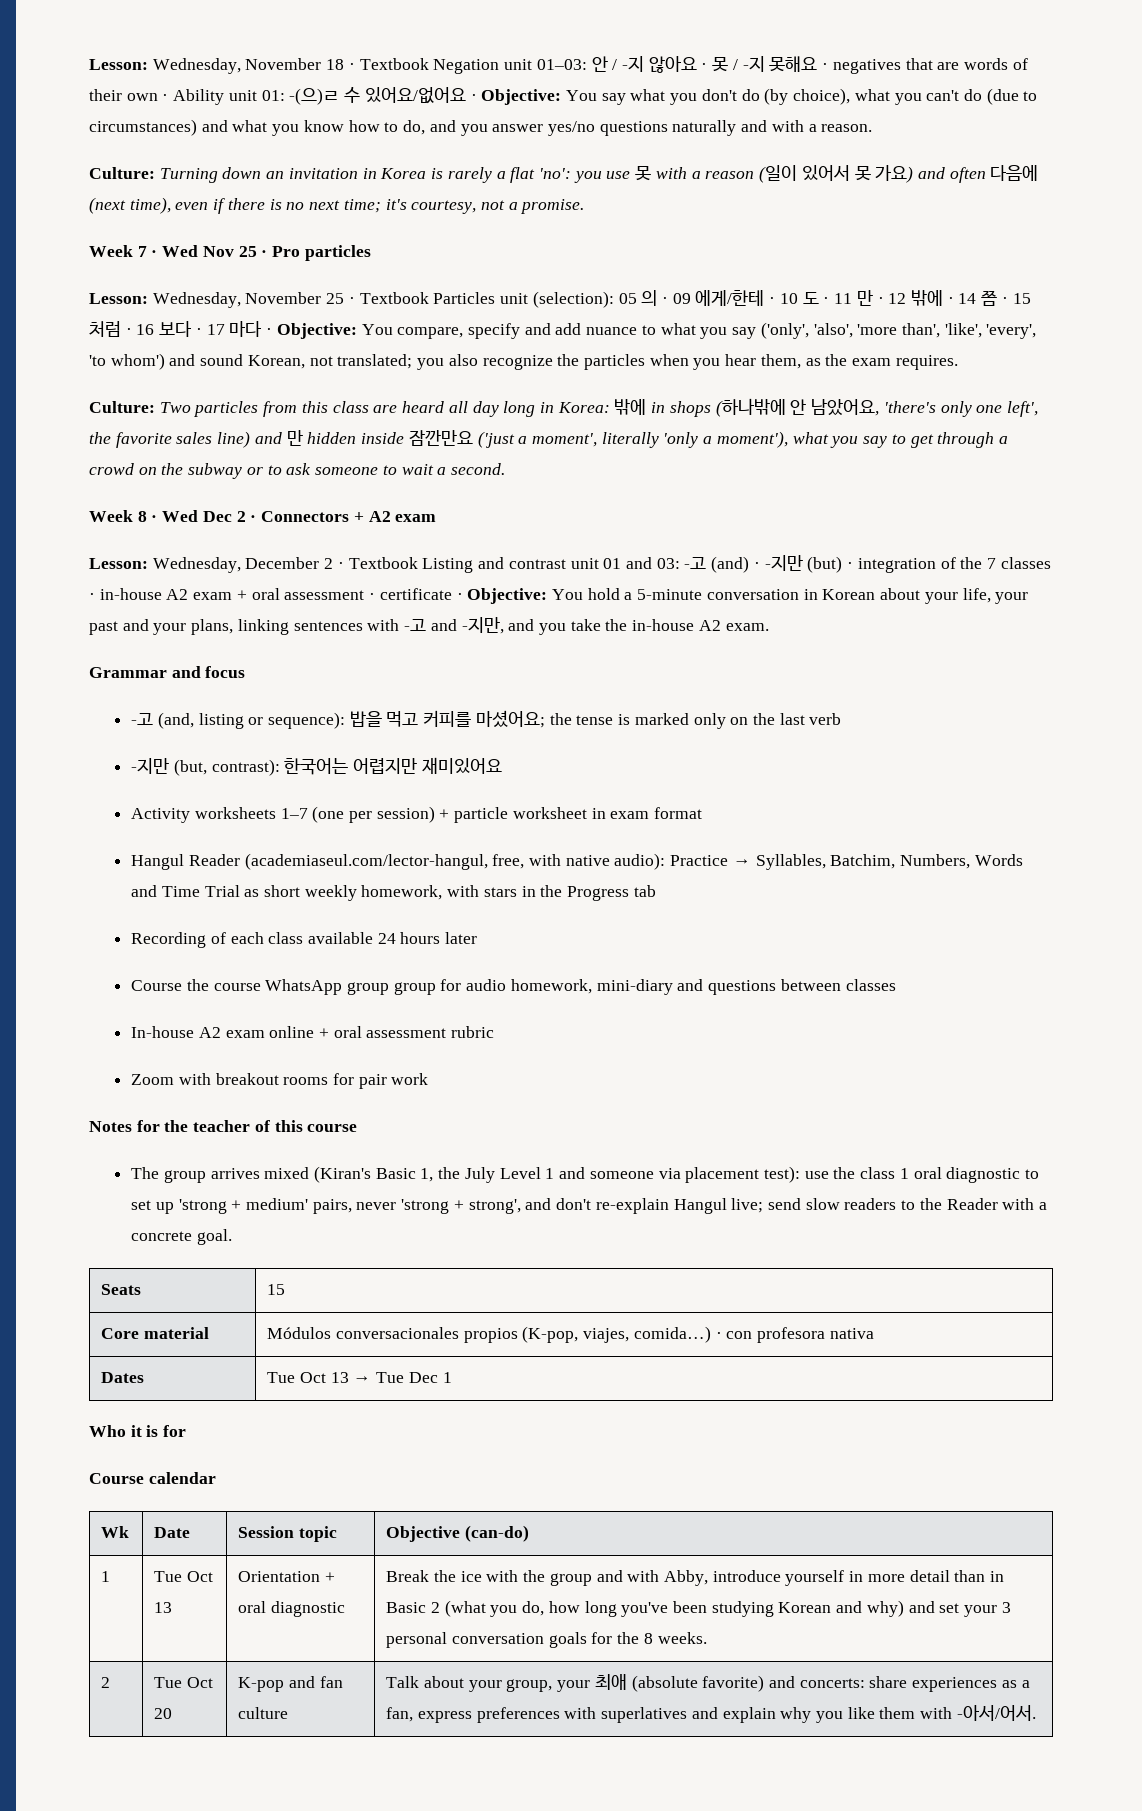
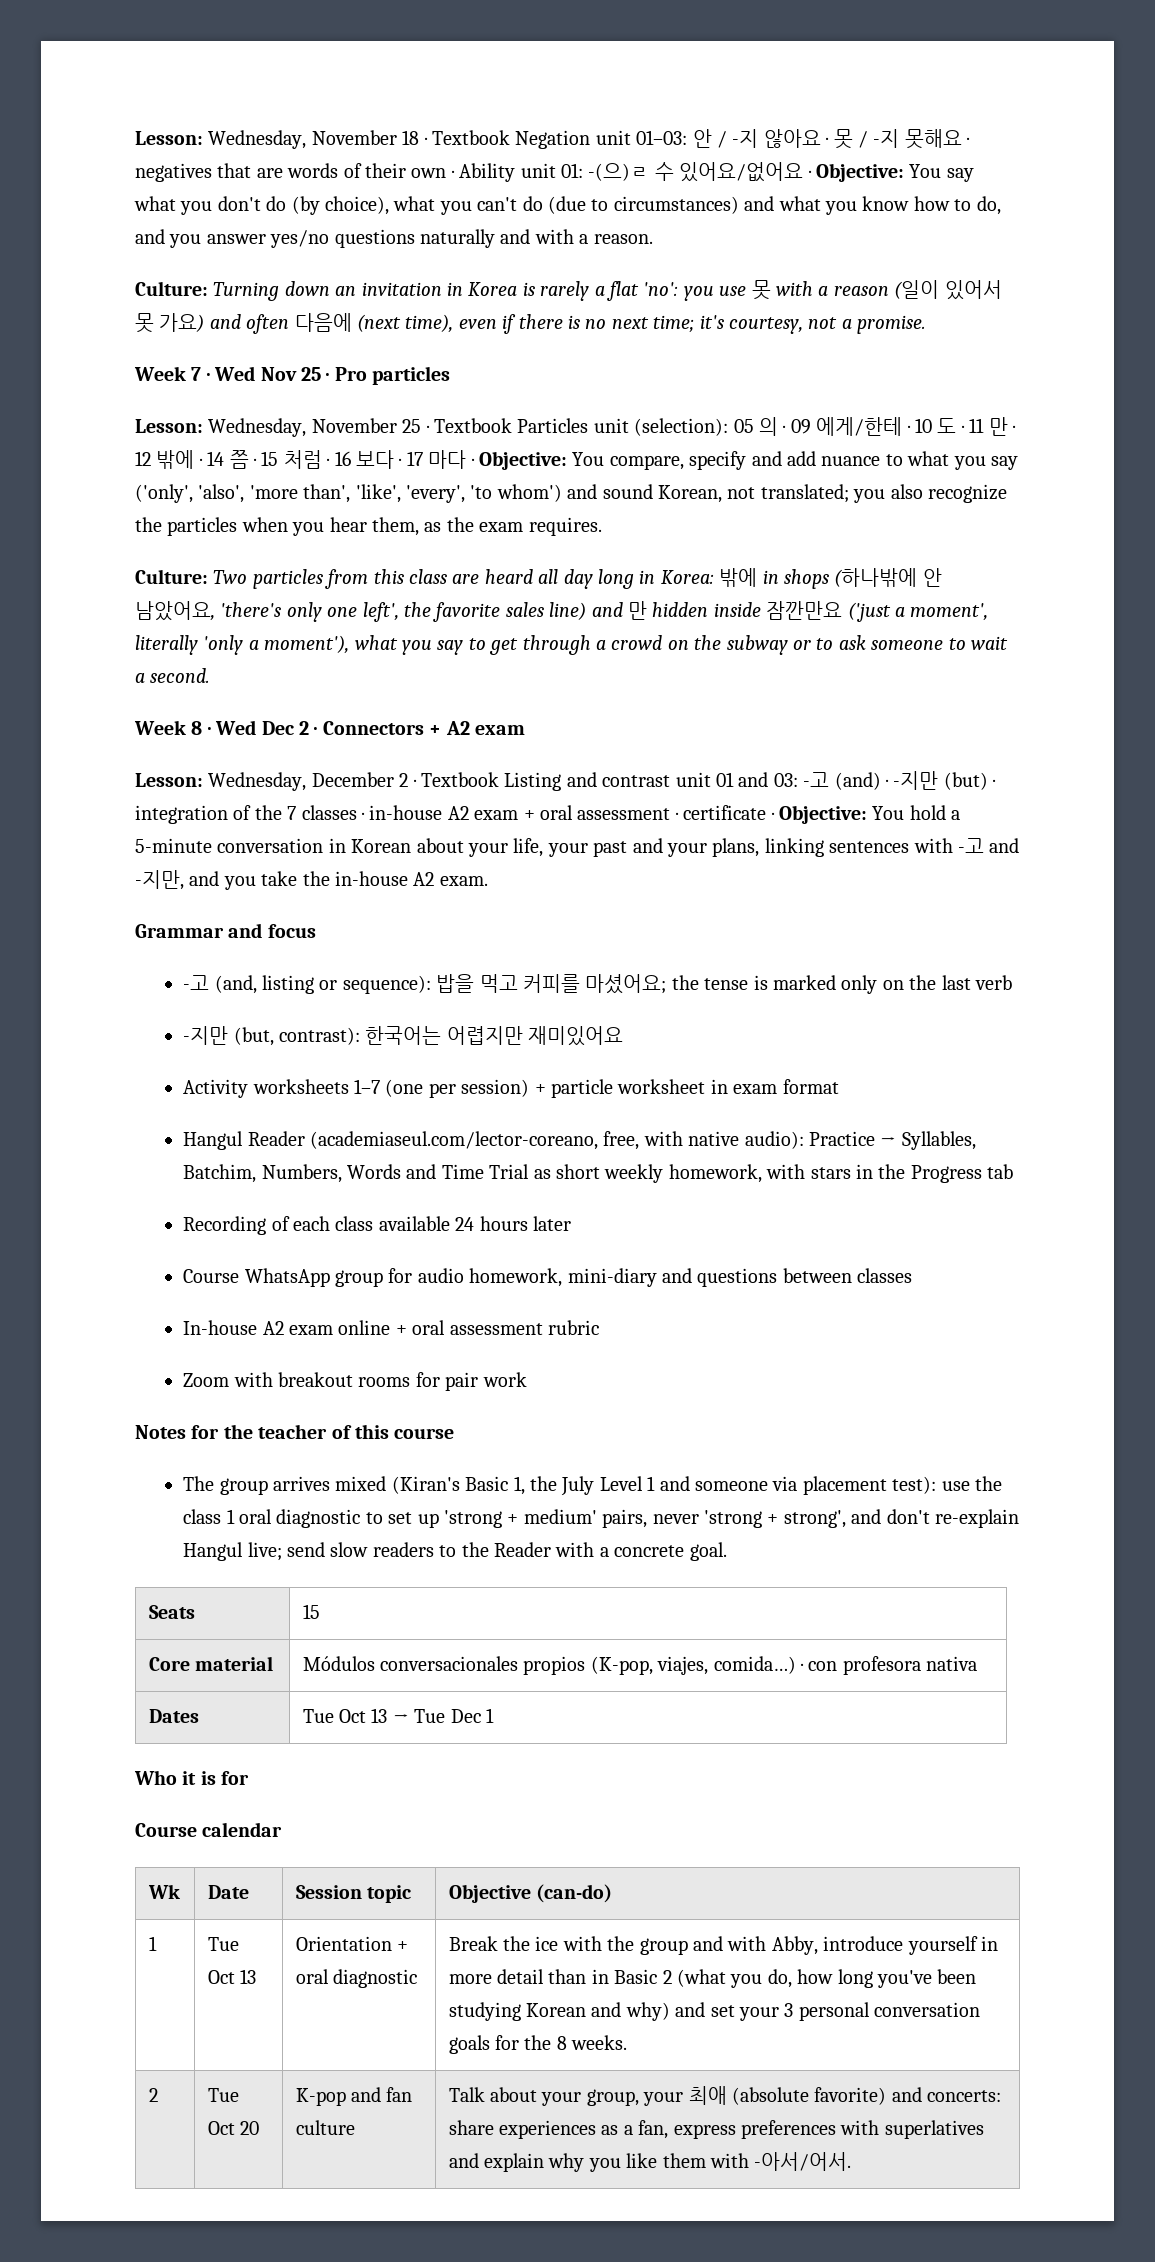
- Hangul Reader (academiaseul.com/lector-hangul, free, with native audio): Practice → Syllables, Batchim, Numbers, Words and Time Trial as short weekly homework, with stars in the Progress tab
+ Hangul Reader (academiaseul.com/lector-coreano, free, with native audio): Practice → Syllables, Batchim, Numbers, Words and Time Trial as short weekly homework, with stars in the Progress tab
- Course the course WhatsApp group group for audio homework, mini-diary and questions between classes
+ Course WhatsApp group for audio homework, mini-diary and questions between classes

